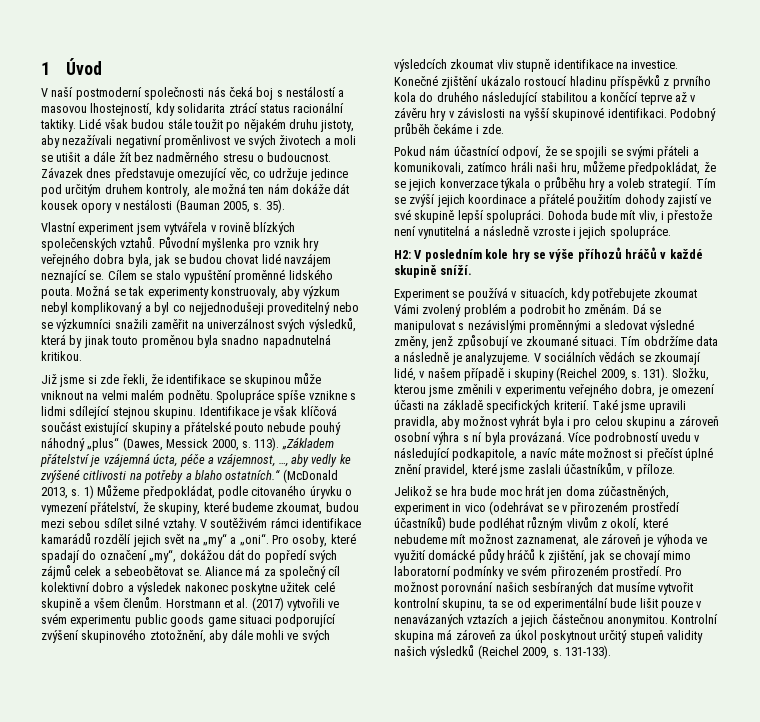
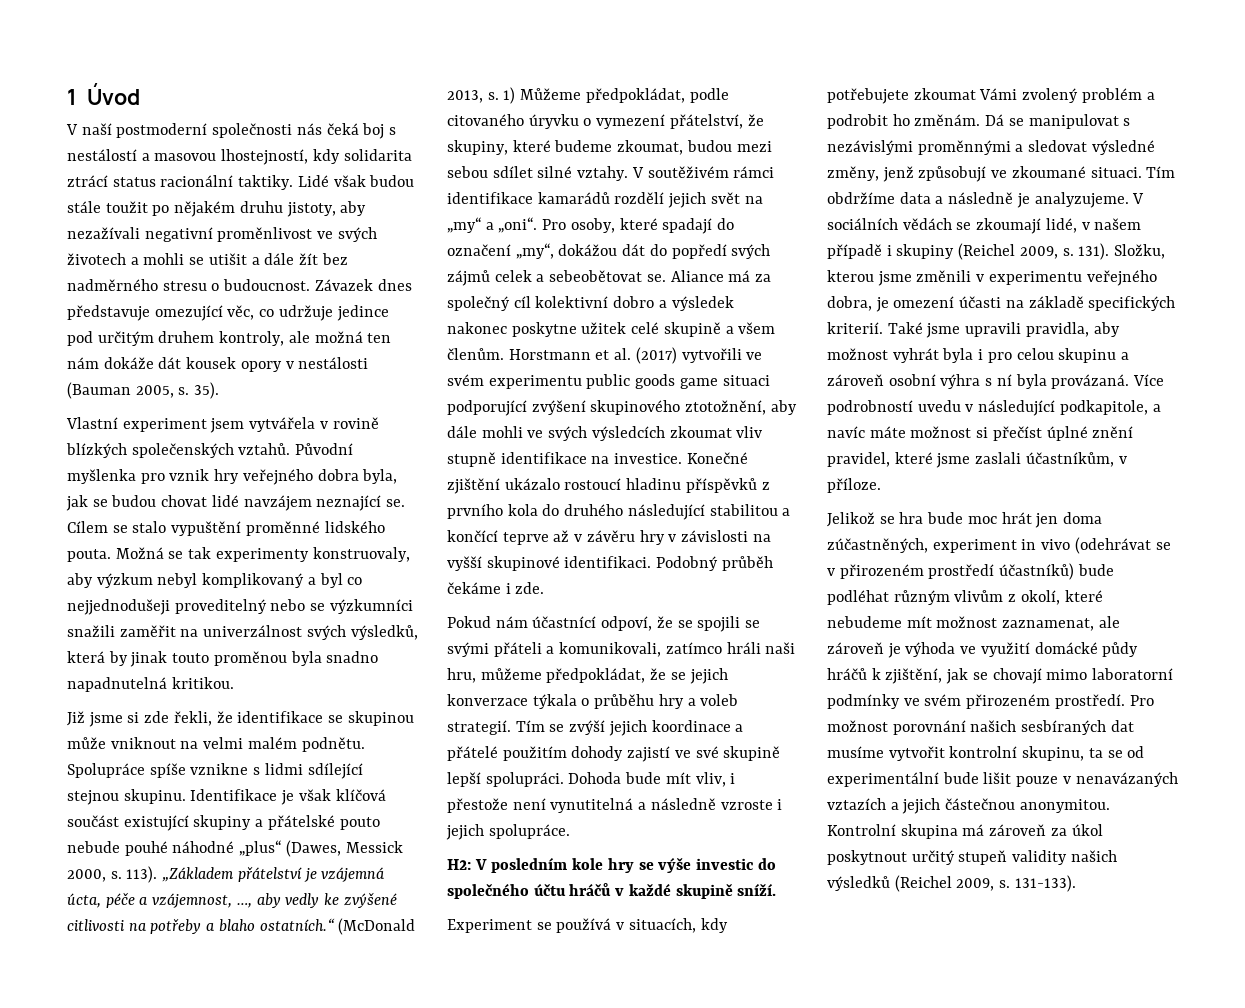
- Lidé však budou stále toužit po nějakém druhu jistoty, aby nezažívali negativní proměnlivost ve svých životech a moli se utišit a dále žít bez nadměrného stresu o budoucnost.
+ Lidé však budou stále toužit po nějakém druhu jistoty, aby nezažívali negativní proměnlivost ve svých životech a mohli se utišit a dále žít bez nadměrného stresu o budoucnost.
- Identifikace je však klíčová součást existující skupiny a přátelské pouto nebude pouhý náhodný „plus“ (Dawes, Messick 2000, s.
+ Identifikace je však klíčová součást existující skupiny a přátelské pouto nebude pouhé náhodné „plus“ (Dawes, Messick 2000, s.
- H2: V posledním kole hry se výše příhozů hráčů v každé skupině sníží.
+ H2: V posledním kole hry se výše investic do společného účtu hráčů v každé skupině sníží.
- Jelikož se hra bude moc hrát jen doma zúčastněných, experiment in vico (odehrávat se v přirozeném prostředí účastníků) bude podléhat různým vlivům z okolí, které nebudeme mít možnost zaznamenat, ale zároveň je výhoda ve využití domácké půdy hráčů k zjištění, jak se chovají mimo laboratorní podmínky ve svém přirozeném prostředí.
+ Jelikož se hra bude moc hrát jen doma zúčastněných, experiment in vivo (odehrávat se v přirozeném prostředí účastníků) bude podléhat různým vlivům z okolí, které nebudeme mít možnost zaznamenat, ale zároveň je výhoda ve využití domácké půdy hráčů k zjištění, jak se chovají mimo laboratorní podmínky ve svém přirozeném prostředí.

